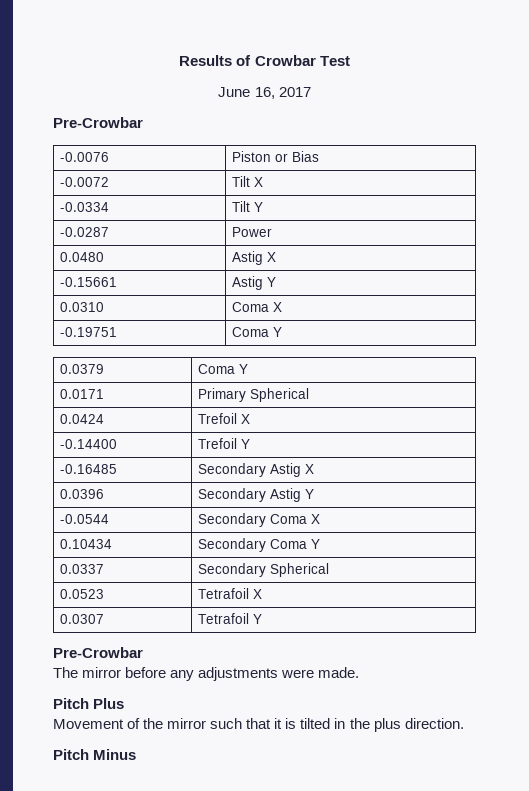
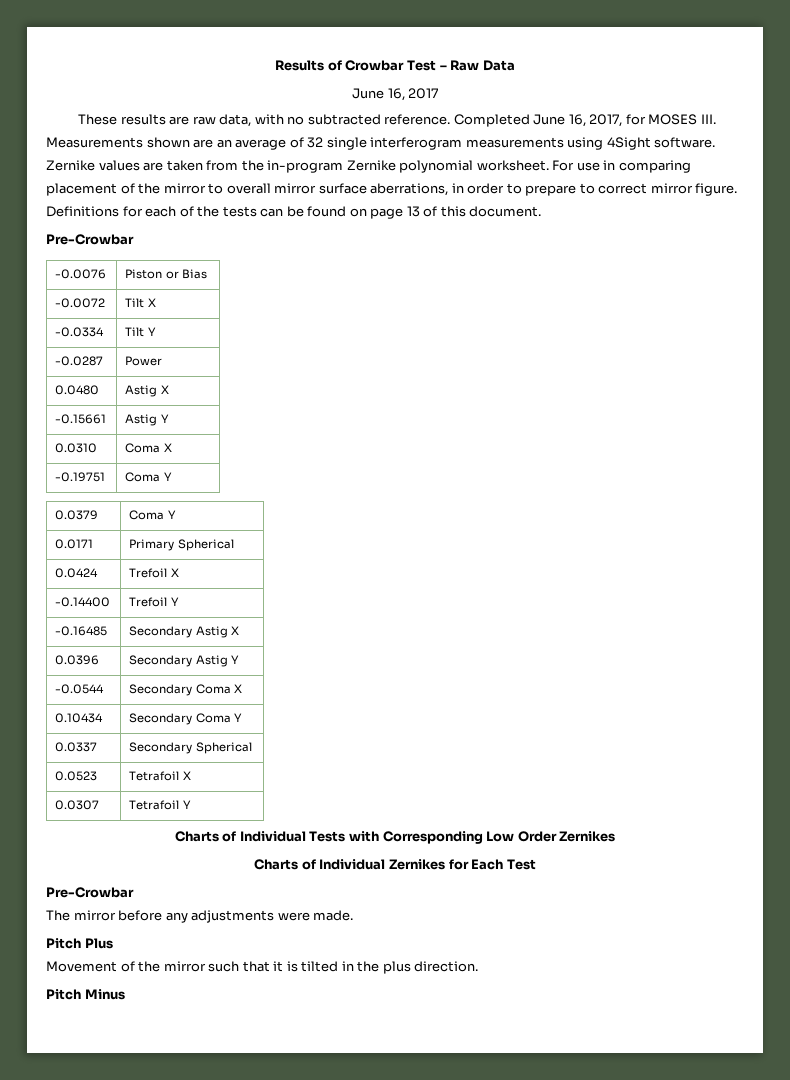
- Results of Crowbar Test
+ Results of Crowbar Test – Raw Data
+ These results are raw data, with no subtracted reference. Completed June 16, 2017, for MOSES III. Measurements shown are an average of 32 single interferogram measurements using 4Sight software. Zernike values are taken from the in-program Zernike polynomial worksheet. For use in comparing placement of the mirror to overall mirror surface aberrations, in order to prepare to correct mirror figure. Definitions for each of the tests can be found on page 13 of this document.
+ Charts of Individual Tests with Corresponding Low Order Zernikes
+ Charts of Individual Zernikes for Each Test

